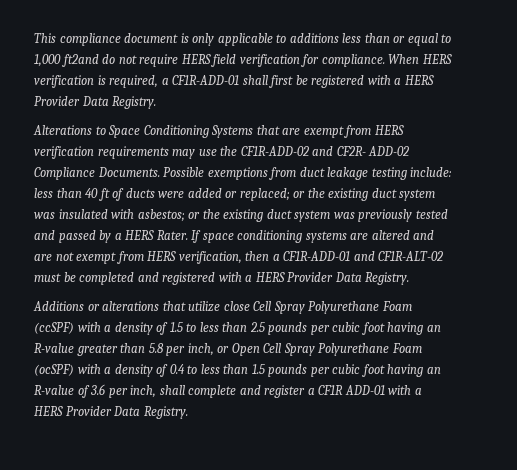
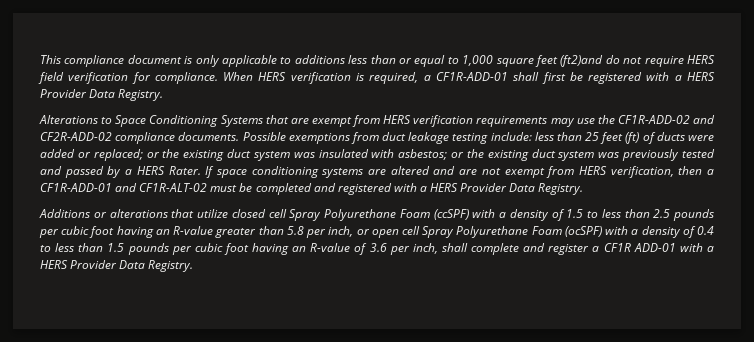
- This compliance document is only applicable to additions less than or equal to 1,000 ft2and do not require HERS field verification for compliance.
+ This compliance document is only applicable to additions less than or equal to 1,000 square feet (ft2)and do not require HERS field verification for compliance.
- Alterations to Space Conditioning Systems that are exempt from HERS verification requirements may use the CF1R-ADD-02 and CF2R- ADD-02 Compliance Documents.
+ Alterations to Space Conditioning Systems that are exempt from HERS verification requirements may use the CF1R-ADD-02 and CF2R-ADD-02 compliance documents.
- Possible exemptions from duct leakage testing include: less than 40 ft of ducts were added or replaced; or the existing duct system was insulated with asbestos; or the existing duct system was previously tested and passed by a HERS Rater.
+ Possible exemptions from duct leakage testing include: less than 25 feet (ft) of ducts were added or replaced; or the existing duct system was insulated with asbestos; or the existing duct system was previously tested and passed by a HERS Rater.
- Additions or alterations that utilize close Cell Spray Polyurethane Foam (ccSPF) with a density of 1.5 to less than 2.5 pounds per cubic foot having an R-value greater than 5.8 per inch, or Open Cell Spray Polyurethane Foam (ocSPF) with a density of 0.4 to less than 1.5 pounds per cubic foot having an R-value of 3.6 per inch, shall complete and register a CF1R ADD-01 with a HERS Provider Data Registry.
+ Additions or alterations that utilize closed cell Spray Polyurethane Foam (ccSPF) with a density of 1.5 to less than 2.5 pounds per cubic foot having an R-value greater than 5.8 per inch, or open cell Spray Polyurethane Foam (ocSPF) with a density of 0.4 to less than 1.5 pounds per cubic foot having an R-value of 3.6 per inch, shall complete and register a CF1R ADD-01 with a HERS Provider Data Registry.

